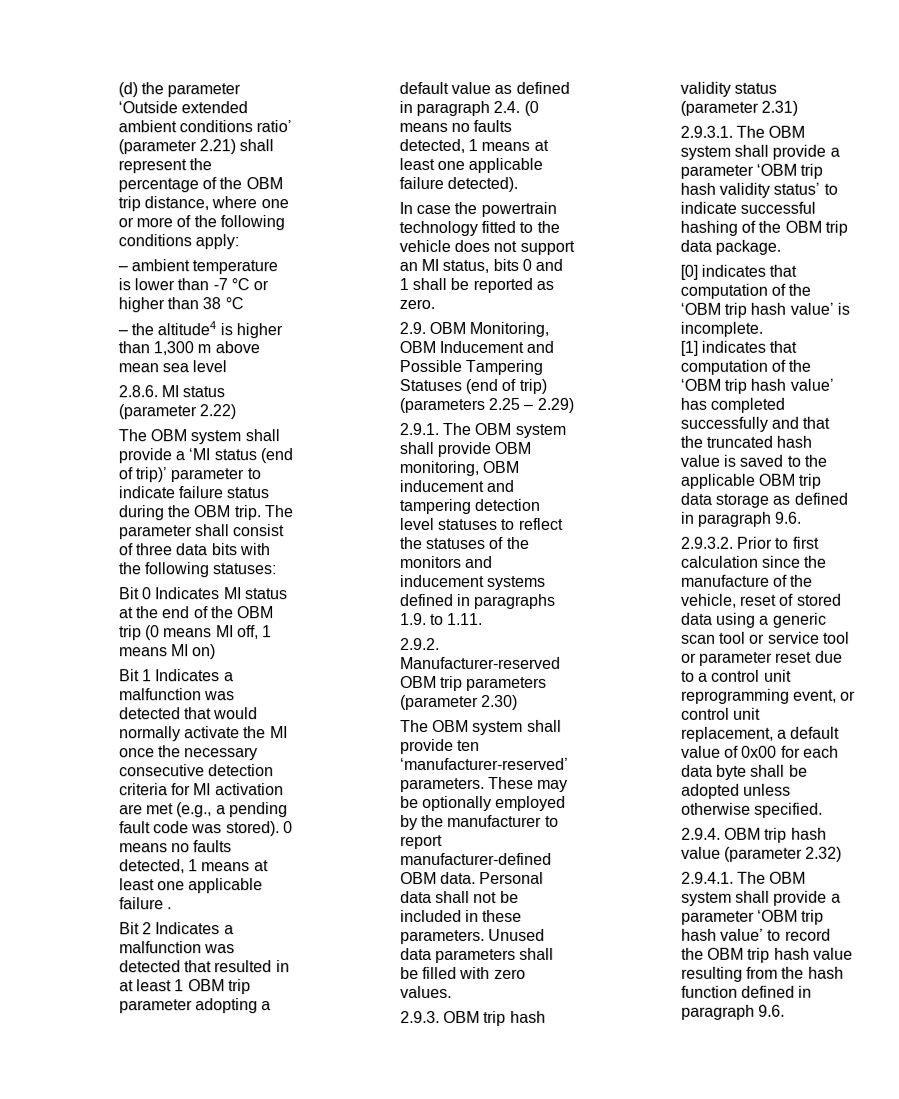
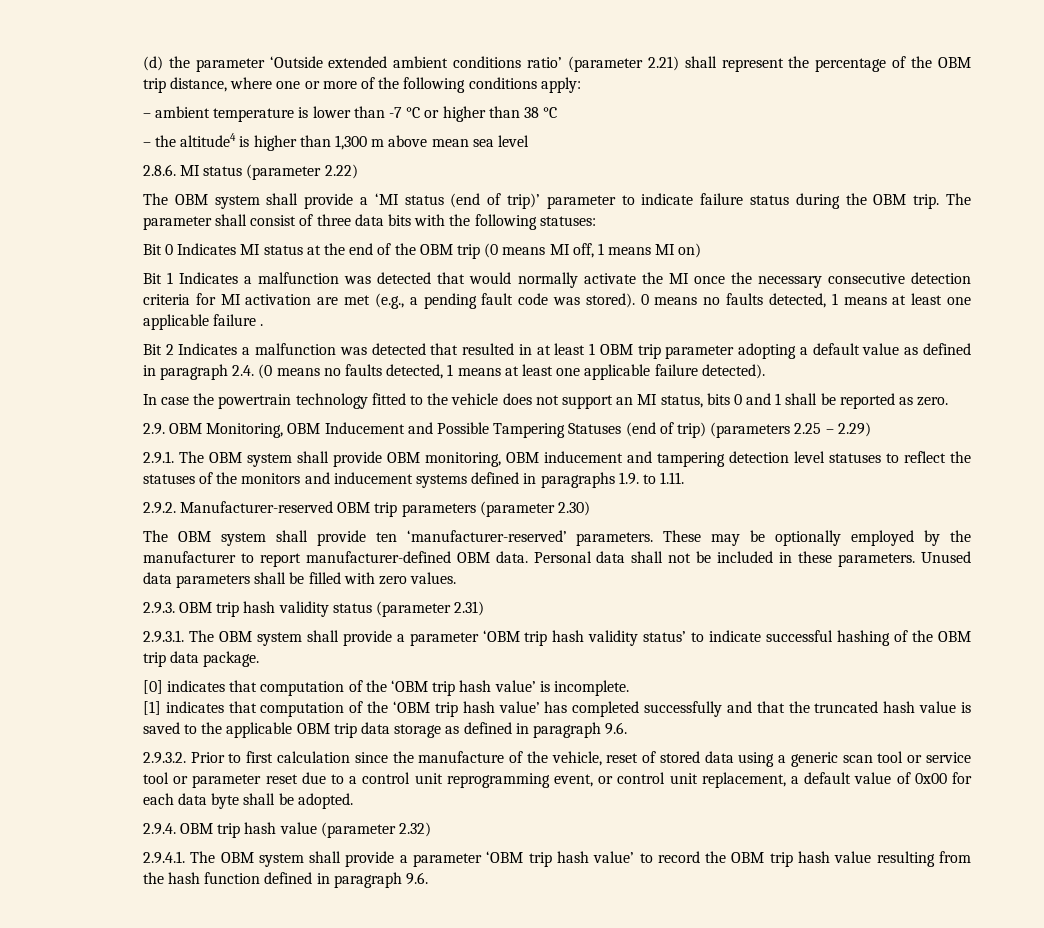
- 2.9.3.2. Prior to first calculation since the manufacture of the vehicle, reset of stored data using a generic scan tool or service tool or parameter reset due to a control unit reprogramming event, or control unit replacement, a default value of 0x00 for each data byte shall be adopted unless otherwise specified.
+ 2.9.3.2. Prior to first calculation since the manufacture of the vehicle, reset of stored data using a generic scan tool or service tool or parameter reset due to a control unit reprogramming event, or control unit replacement, a default value of 0x00 for each data byte shall be adopted.

